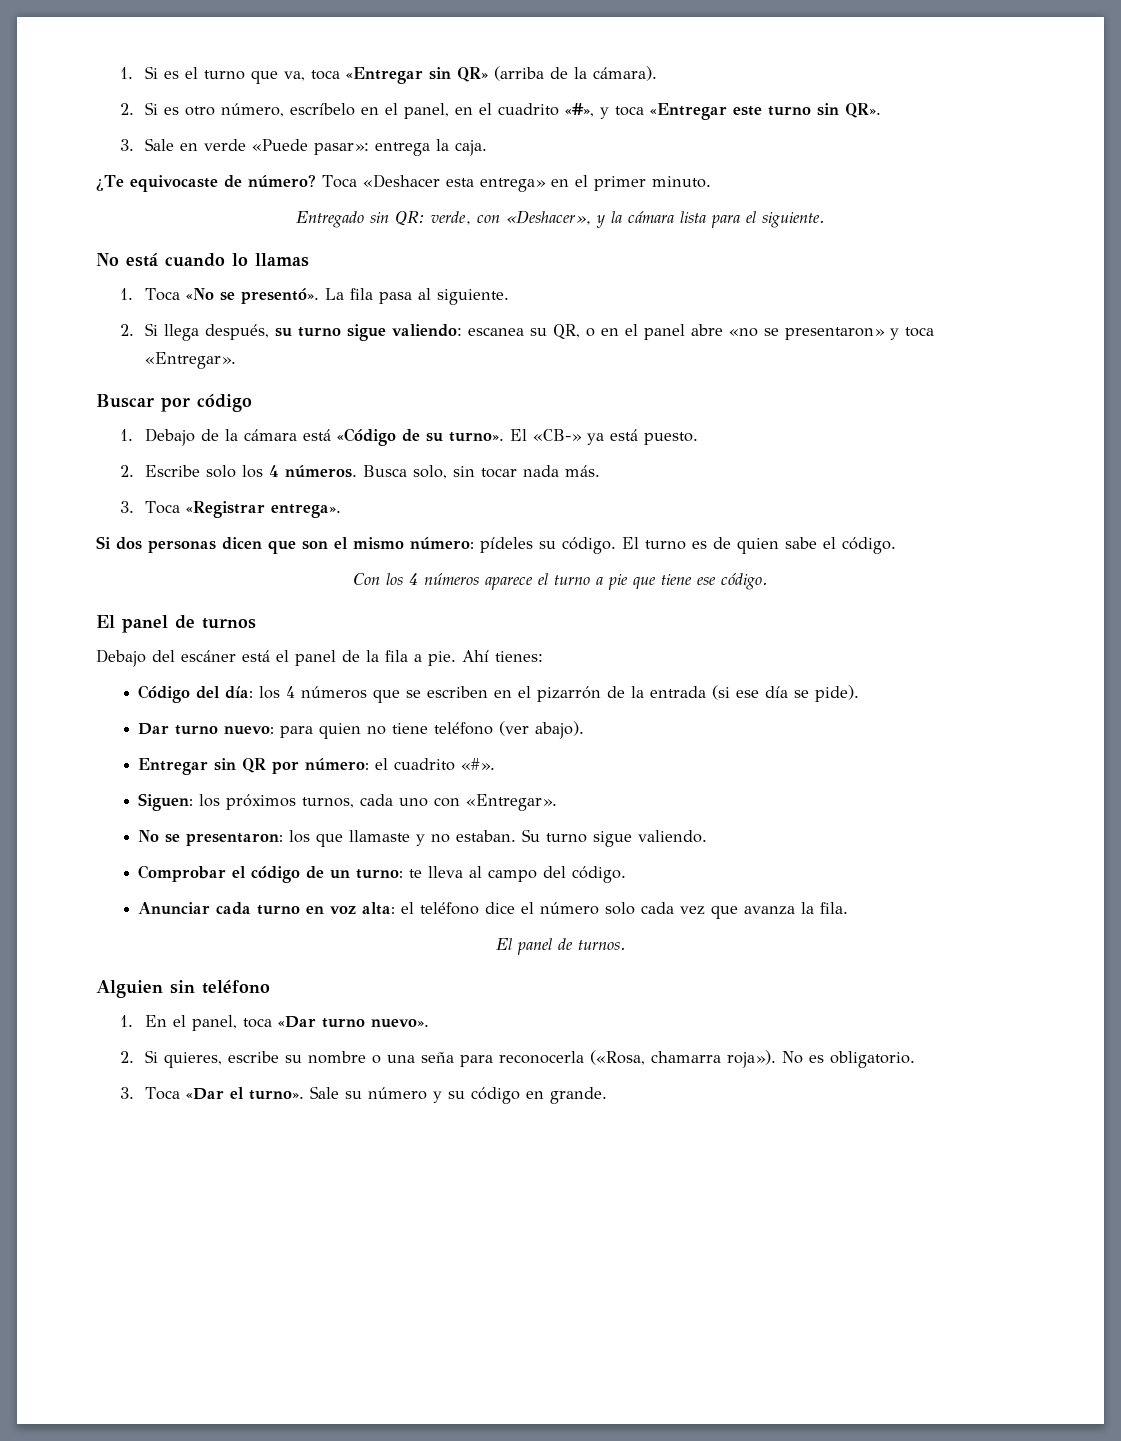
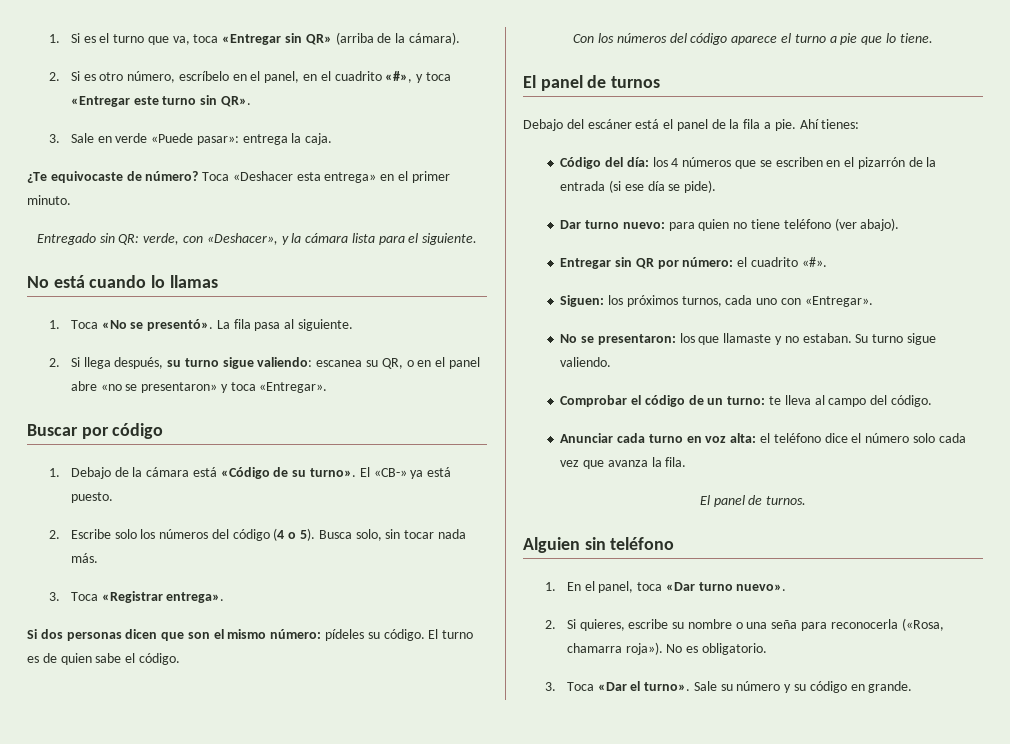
- 2. Escribe solo los 4 números.
+ 2. Escribe solo los números del código (4 o 5).
- Con los 4 números aparece el turno a pie que tiene ese código.
+ Con los números del código aparece el turno a pie que lo tiene.

